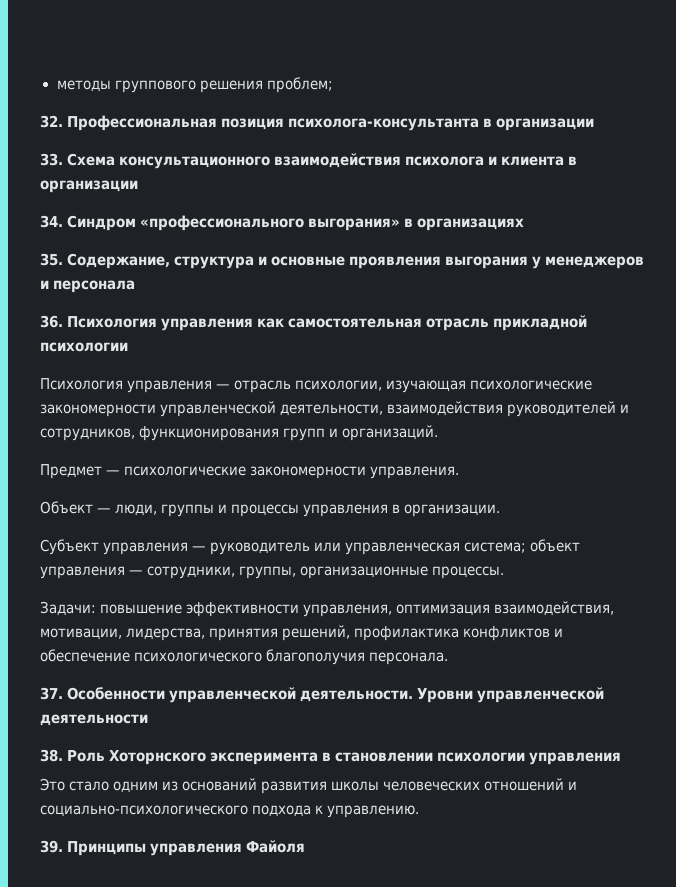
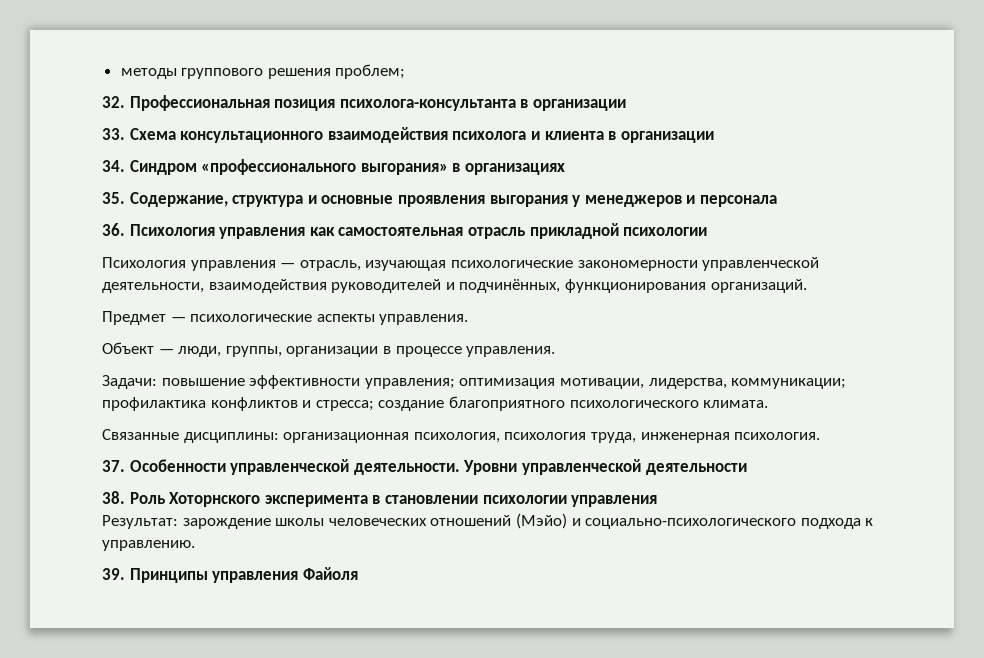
- Психология управления — отрасль психологии, изучающая психологические закономерности управленческой деятельности, взаимодействия руководителей и сотрудников, функционирования групп и организаций.
+ Психология управления — отрасль, изучающая психологические закономерности управленческой деятельности, взаимодействия руководителей и подчинённых, функционирования организаций.
- Предмет — психологические закономерности управления.
+ Предмет — психологические аспекты управления.
- Объект — люди, группы и процессы управления в организации.
- Субъект управления — руководитель или управленческая система; объект управления — сотрудники, группы, организационные процессы.
- Задачи: повышение эффективности управления, оптимизация взаимодействия, мотивации, лидерства, принятия решений, профилактика конфликтов и обеспечение психологического благополучия персонала.
+ Объект — люди, группы, организации в процессе управления.
+ Задачи: повышение эффективности управления; оптимизация мотивации, лидерства, коммуникации; профилактика конфликтов и стресса; создание благоприятного психологического климата.
+ Связанные дисциплины: организационная психология, психология труда, инженерная психология.
- Это стало одним из оснований развития школы человеческих отношений и социально-психологического подхода к управлению.
+ Результат: зарождение школы человеческих отношений (Мэйо) и социально-психологического подхода к управлению.

